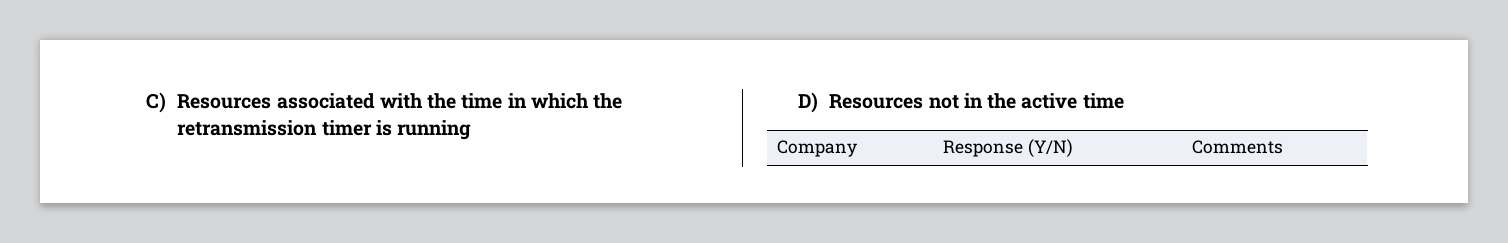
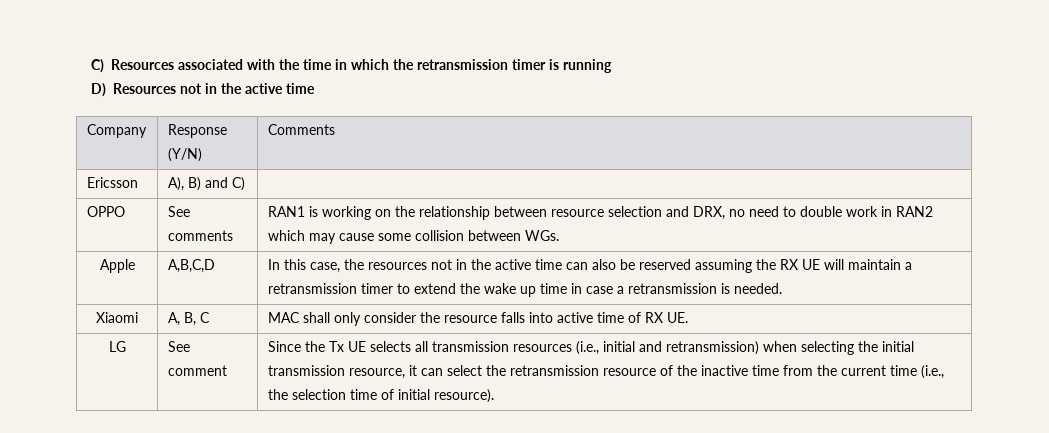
+ Ericsson | A), B) and C) |
+ OPPO | See comments | RAN1 is working on the relationship between resource selection and DRX, no need to double work in RAN2 which may cause some collision between WGs.
+ Apple | A,B,C,D | In this case, the resources not in the active time can also be reserved assuming the RX UE will maintain a retransmission timer to extend the wake up time in case a retransmission is needed.
+ Xiaomi | A, B, C | MAC shall only consider the resource falls into active time of RX UE.
+ LG | See comment | Since the Tx UE selects all transmission resources (i.e., initial and retransmission) when selecting the initial transmission resource, it can select the retransmission resource of the inactive time from the current time (i.e., the selection time of initial resource).

